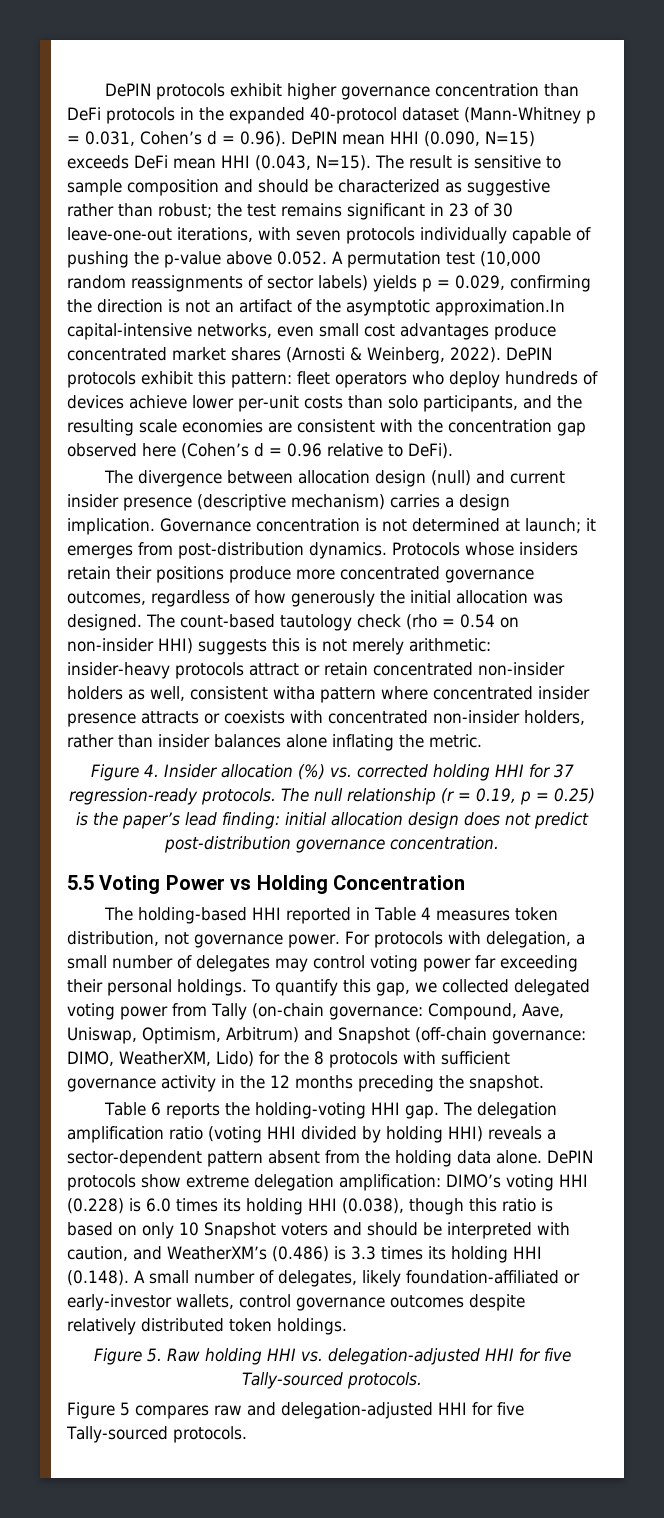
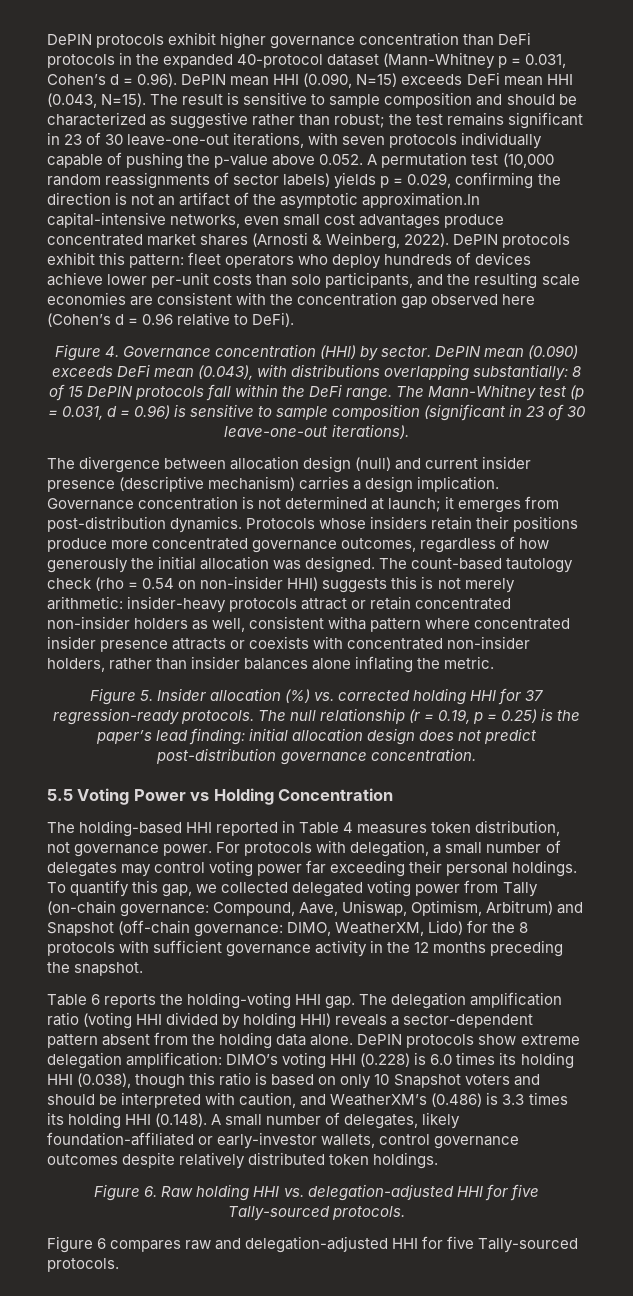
+ Figure 4. Governance concentration (HHI) by sector. DePIN mean (0.090) exceeds DeFi mean (0.043), with distributions overlapping substantially: 8 of 15 DePIN protocols fall within the DeFi range. The Mann-Whitney test (p = 0.031, d = 0.96) is sensitive to sample composition (significant in 23 of 30 leave-one-out iterations).
- Figure 4. Insider allocation (%) vs. corrected holding HHI for 37 regression-ready protocols.
+ Figure 5. Insider allocation (%) vs. corrected holding HHI for 37 regression-ready protocols.
- Figure 5. Raw holding HHI vs. delegation-adjusted HHI for five Tally-sourced protocols.
+ Figure 6. Raw holding HHI vs. delegation-adjusted HHI for five Tally-sourced protocols.
- Figure 5 compares raw and delegation-adjusted HHI for five Tally-sourced protocols.
+ Figure 6 compares raw and delegation-adjusted HHI for five Tally-sourced protocols.

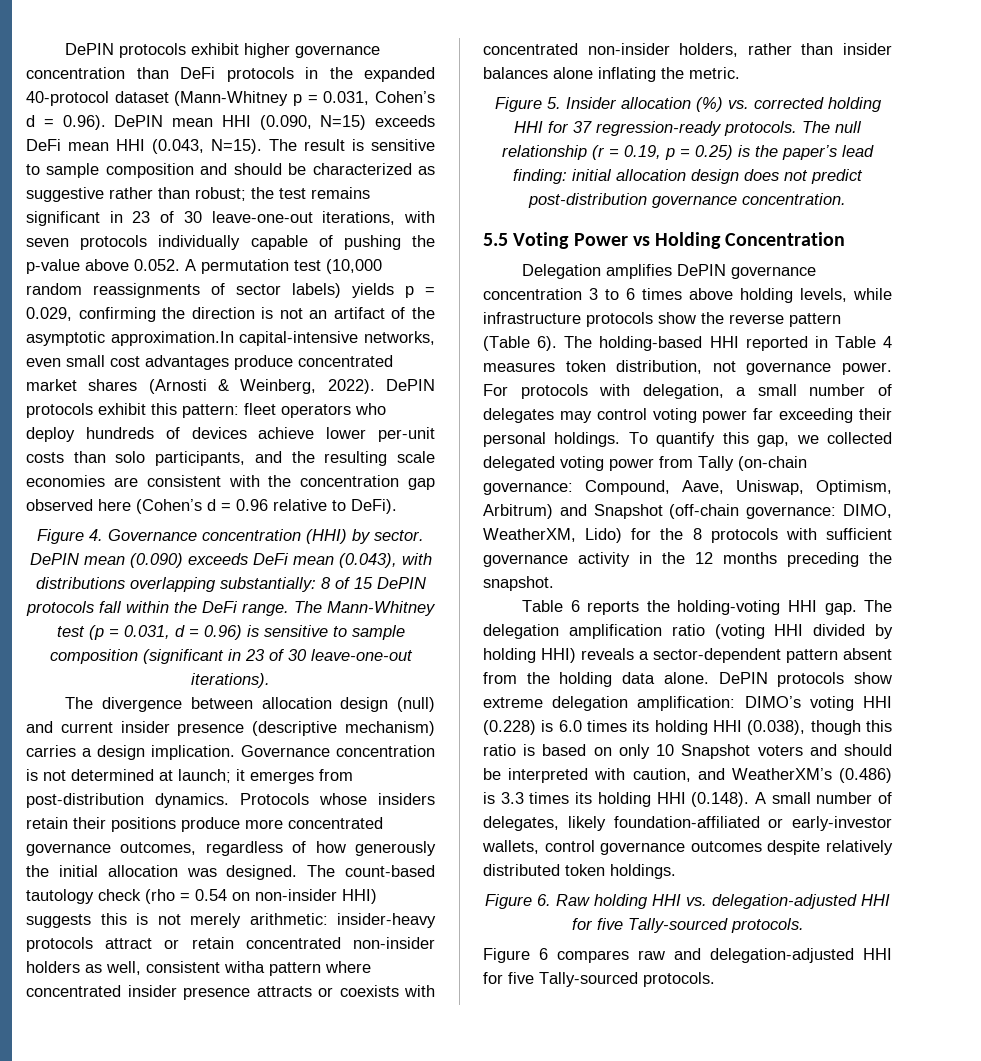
+ Delegation amplifies DePIN governance concentration 3 to 6 times above holding levels, while infrastructure protocols show the reverse pattern (Table 6).

